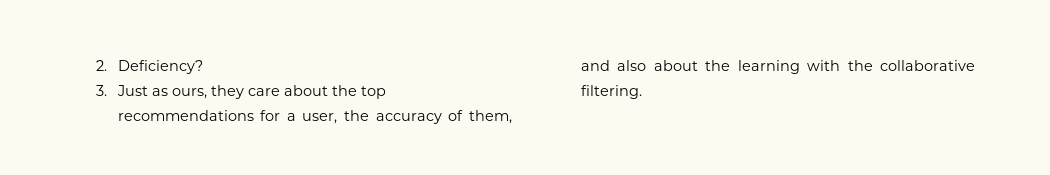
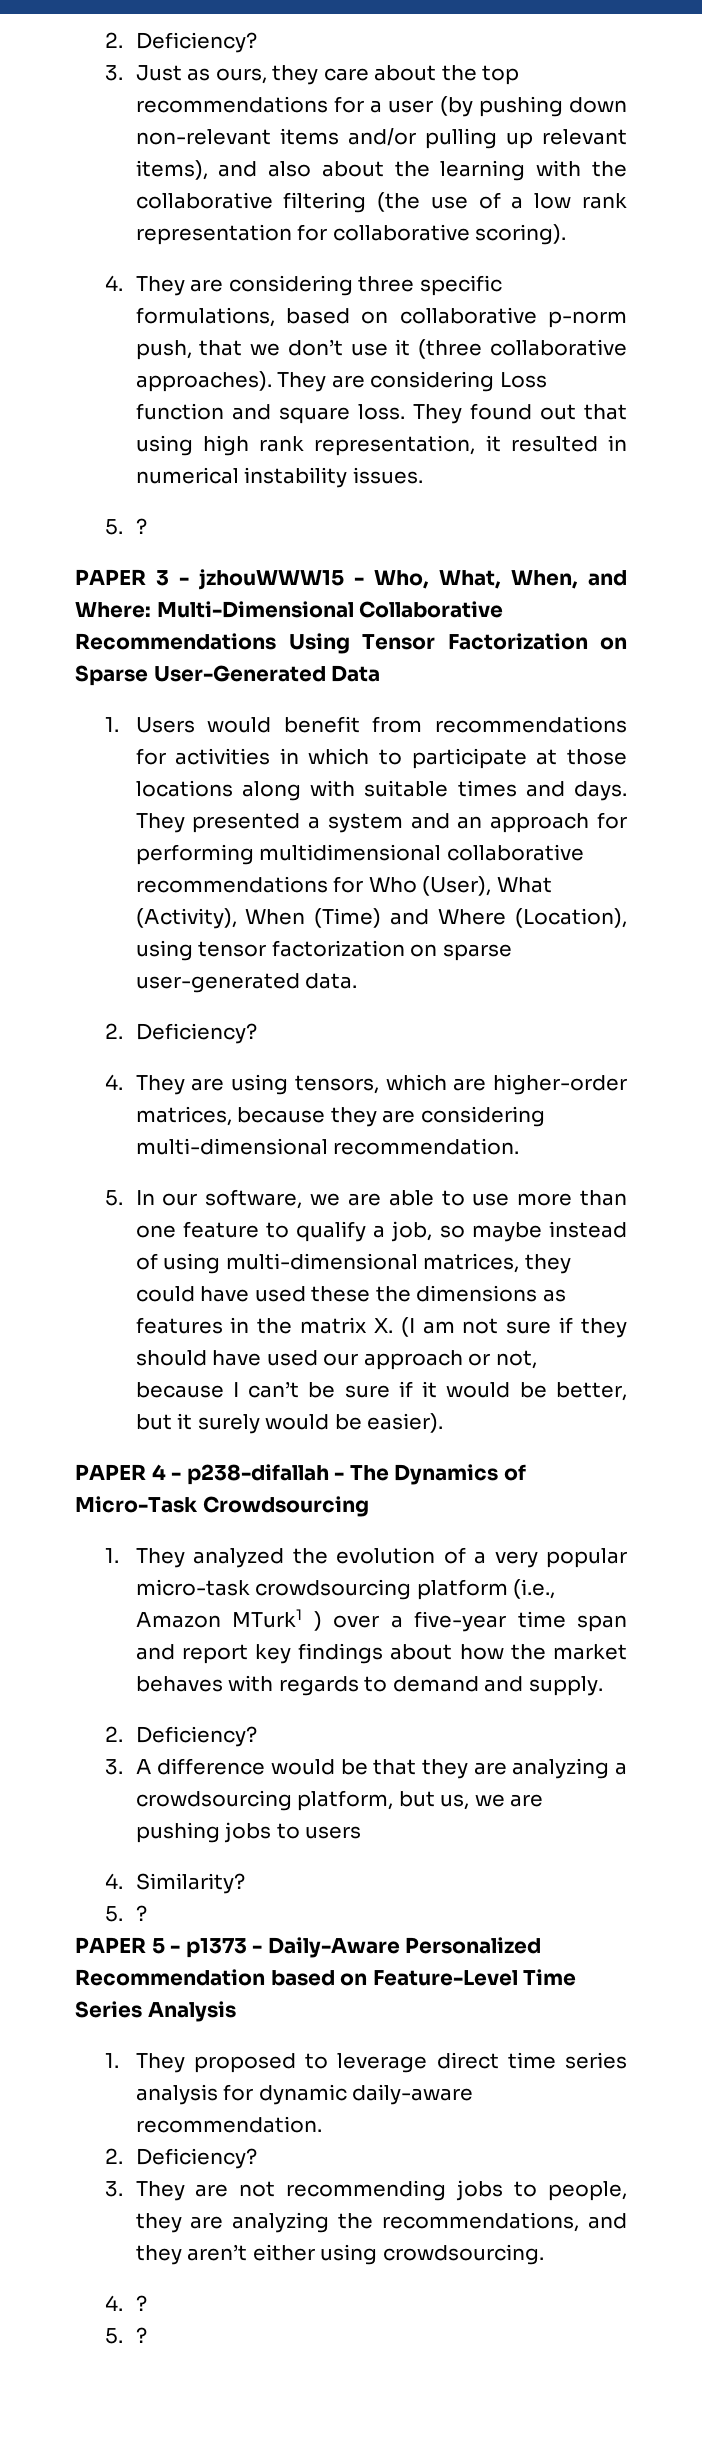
- 3. Just as ours, they care about the top recommendations for a user, the accuracy of them, and also about the learning with the collaborative filtering.
+ 3. Just as ours, they care about the top recommendations for a user (by pushing down non-relevant items and/or pulling up relevant items), and also about the learning with the collaborative filtering (the use of a low rank representation for collaborative scoring).
+ 4. They are considering three specific formulations, based on collaborative p-norm push, that we don’t use it (three collaborative approaches). They are considering Loss function and square loss. They found out that using high rank representation, it resulted in numerical instability issues.
+ 5. ?
+ PAPER 3 - jzhouWWW15 - Who, What, When, and Where: Multi-Dimensional Collaborative Recommendations Using Tensor Factorization on Sparse User-Generated Data
+ 1. Users would benefit from recommendations for activities in which to participate at those locations along with suitable times and days. They presented a system and an approach for performing multidimensional collaborative recommendations for Who (User), What (Activity), When (Time) and Where (Location), using tensor factorization on sparse user-generated data.
+ 2. Deficiency?
+ 4. They are using tensors, which are higher-order matrices, because they are considering multi-dimensional recommendation.
+ 5. In our software, we are able to use more than one feature to qualify a job, so maybe instead of using multi-dimensional matrices, they could have used these the dimensions as features in the matrix X. (I am not sure if they should have used our approach or not, because I can’t be sure if it would be better, but it surely would be easier).
+ PAPER 4 - p238-difallah - The Dynamics of Micro-Task Crowdsourcing
+ 1. They analyzed the evolution of a very popular micro-task crowdsourcing platform (i.e., Amazon MTurk1 ) over a five-year time span and report key findings about how the market behaves with regards to demand and supply.
+ 2. Deficiency?
+ 3. A difference would be that they are analyzing a crowdsourcing platform, but us, we are pushing jobs to users
+ 4. Similarity?
+ 5. ?
+ PAPER 5 - p1373 - Daily-Aware Personalized Recommendation based on Feature-Level Time Series Analysis
+ 1. They proposed to leverage direct time series analysis for dynamic daily-aware recommendation.
+ 2. Deficiency?
+ 3. They are not recommending jobs to people, they are analyzing the recommendations, and they aren’t either using crowdsourcing.
+ 4. ?
+ 5. ?

